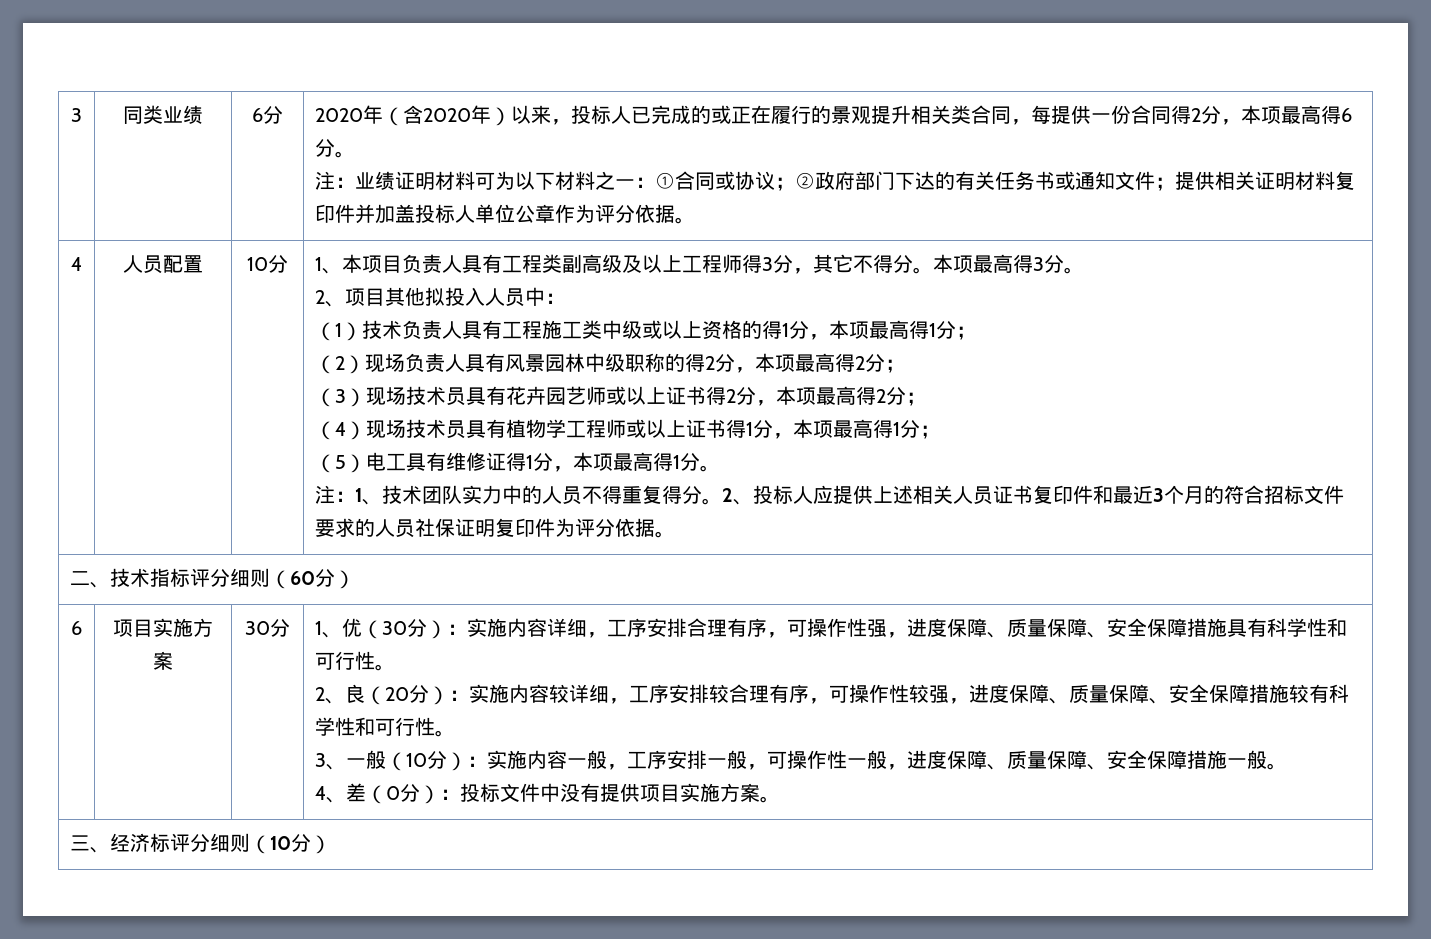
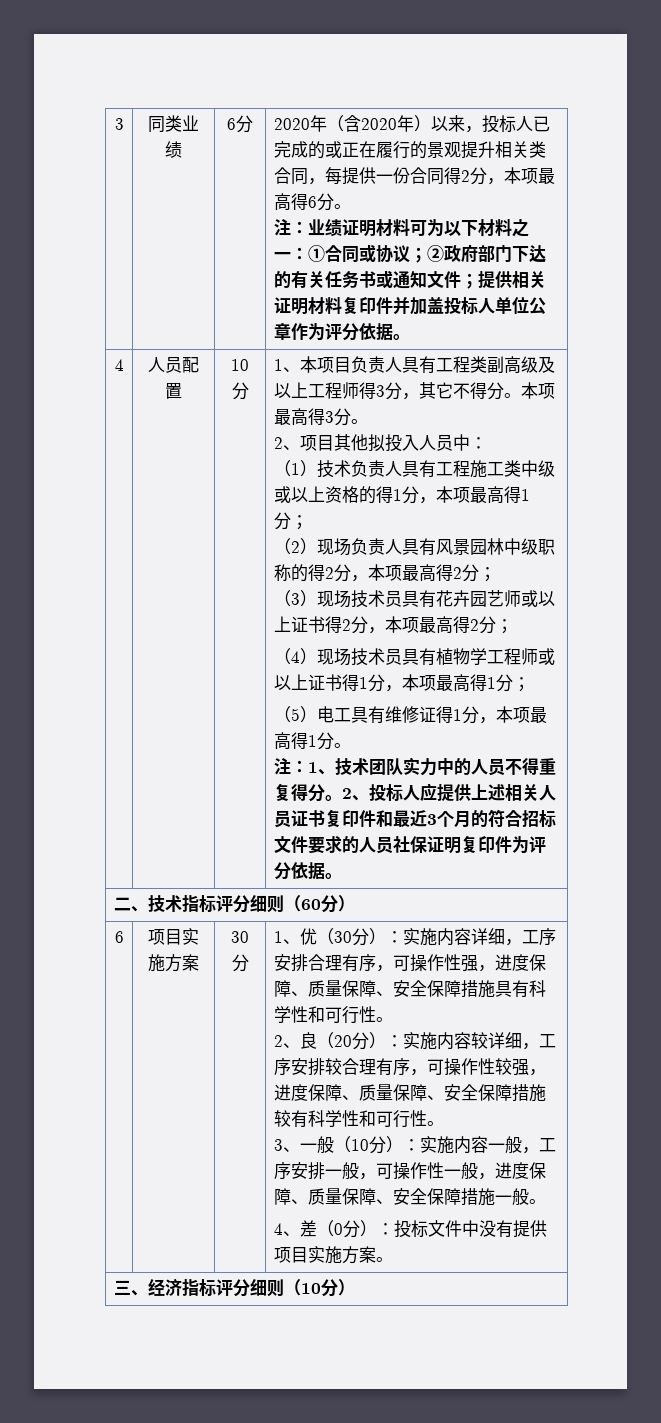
- 三、经济标评分细则（10分）
+ 三、经济指标评分细则（10分）

